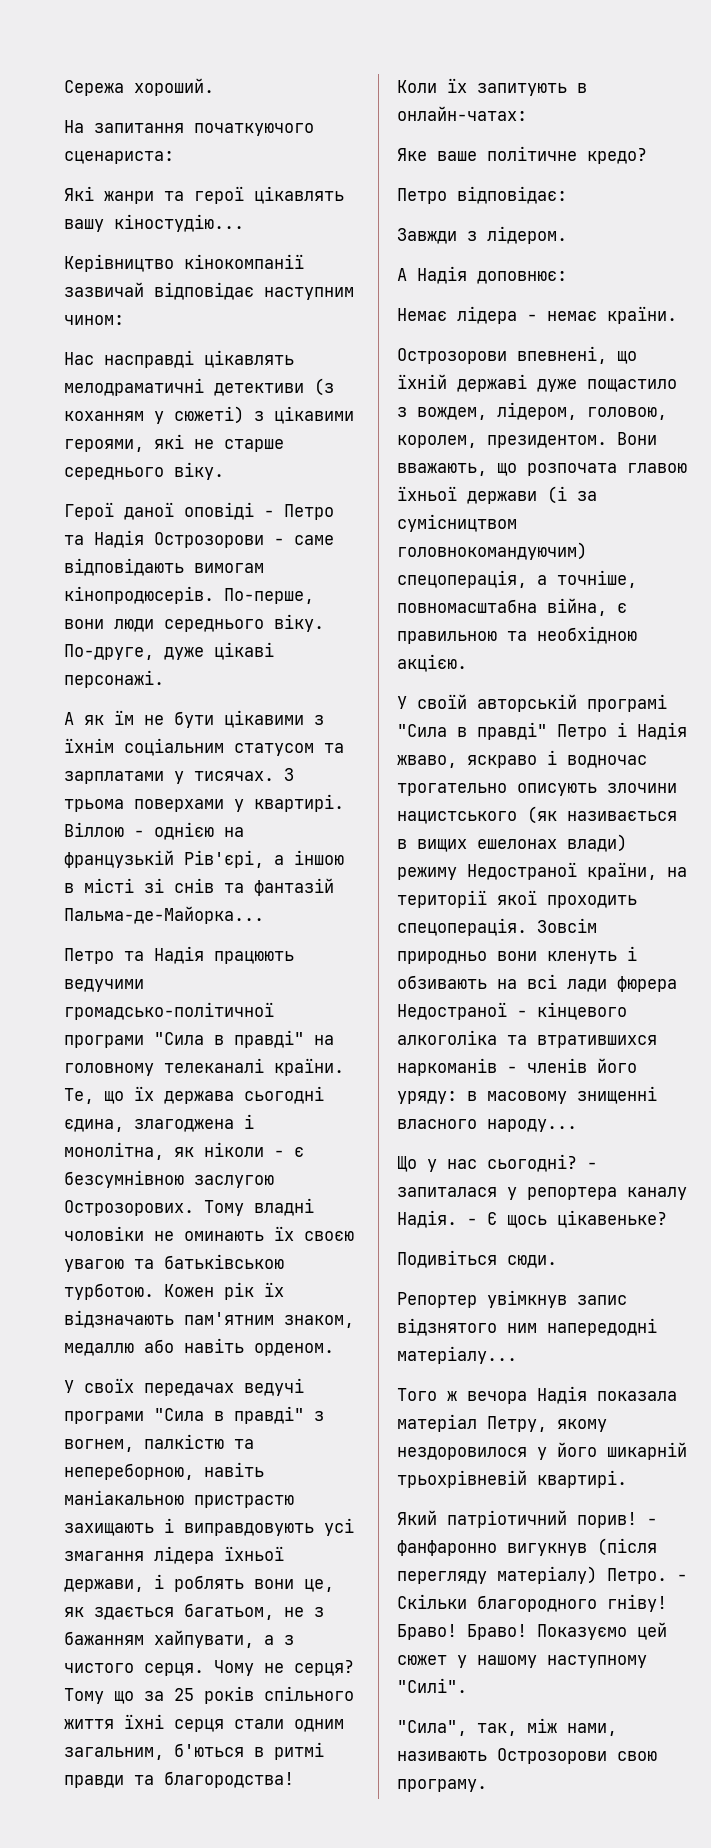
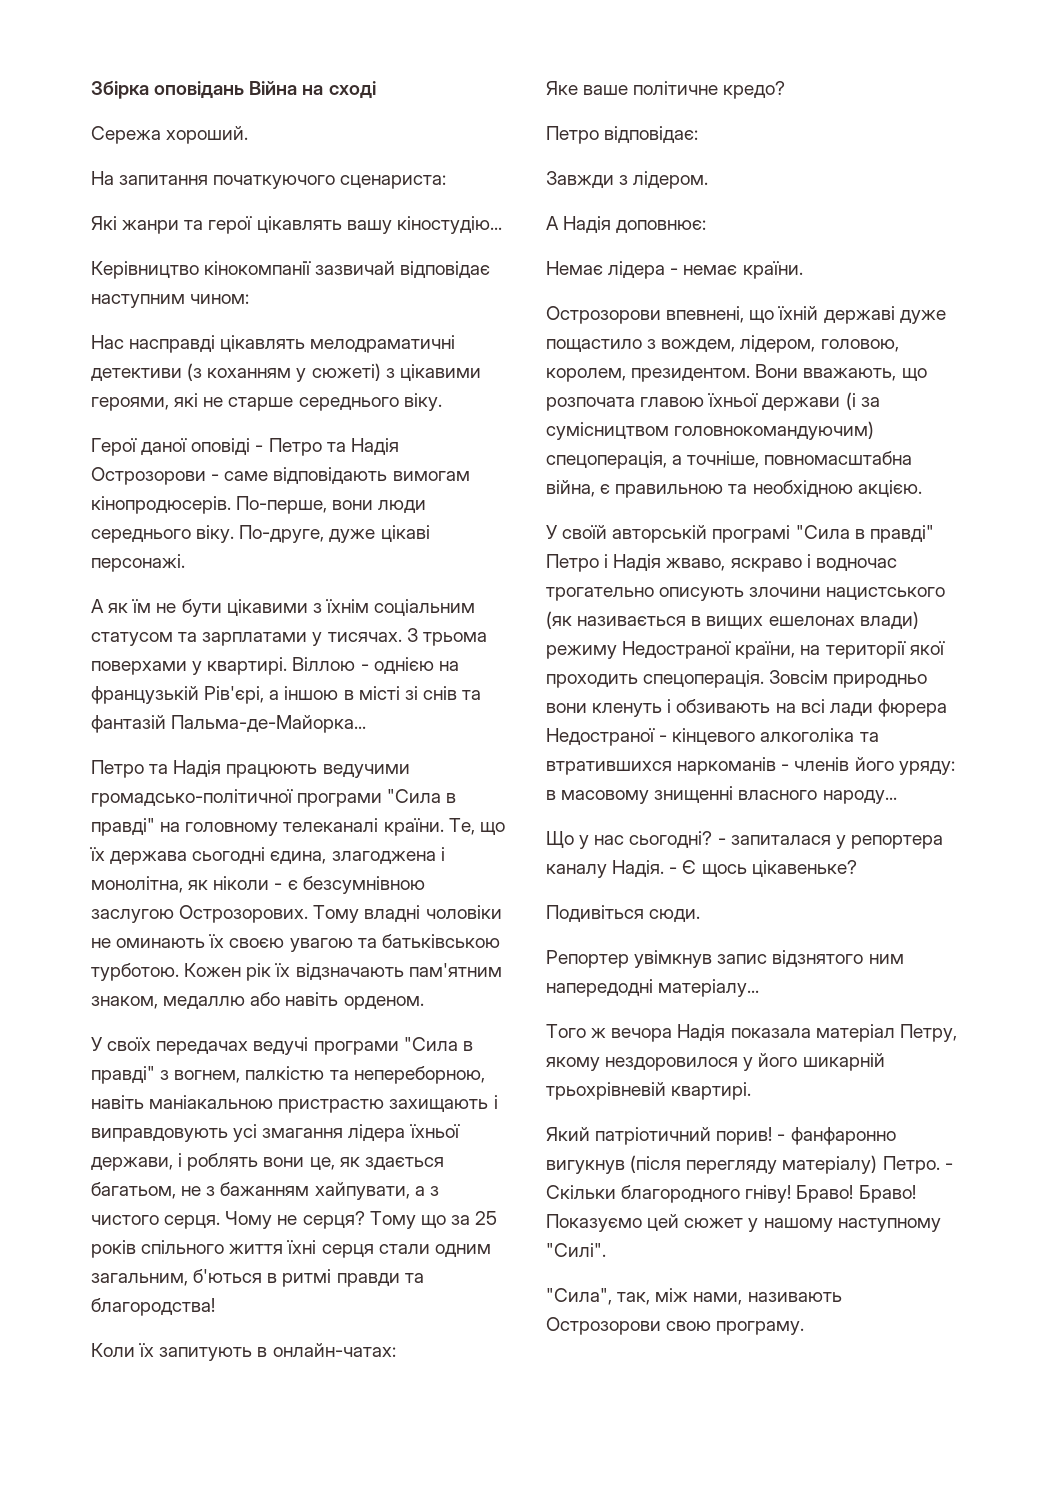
+ Збірка оповідань Війна на сході

